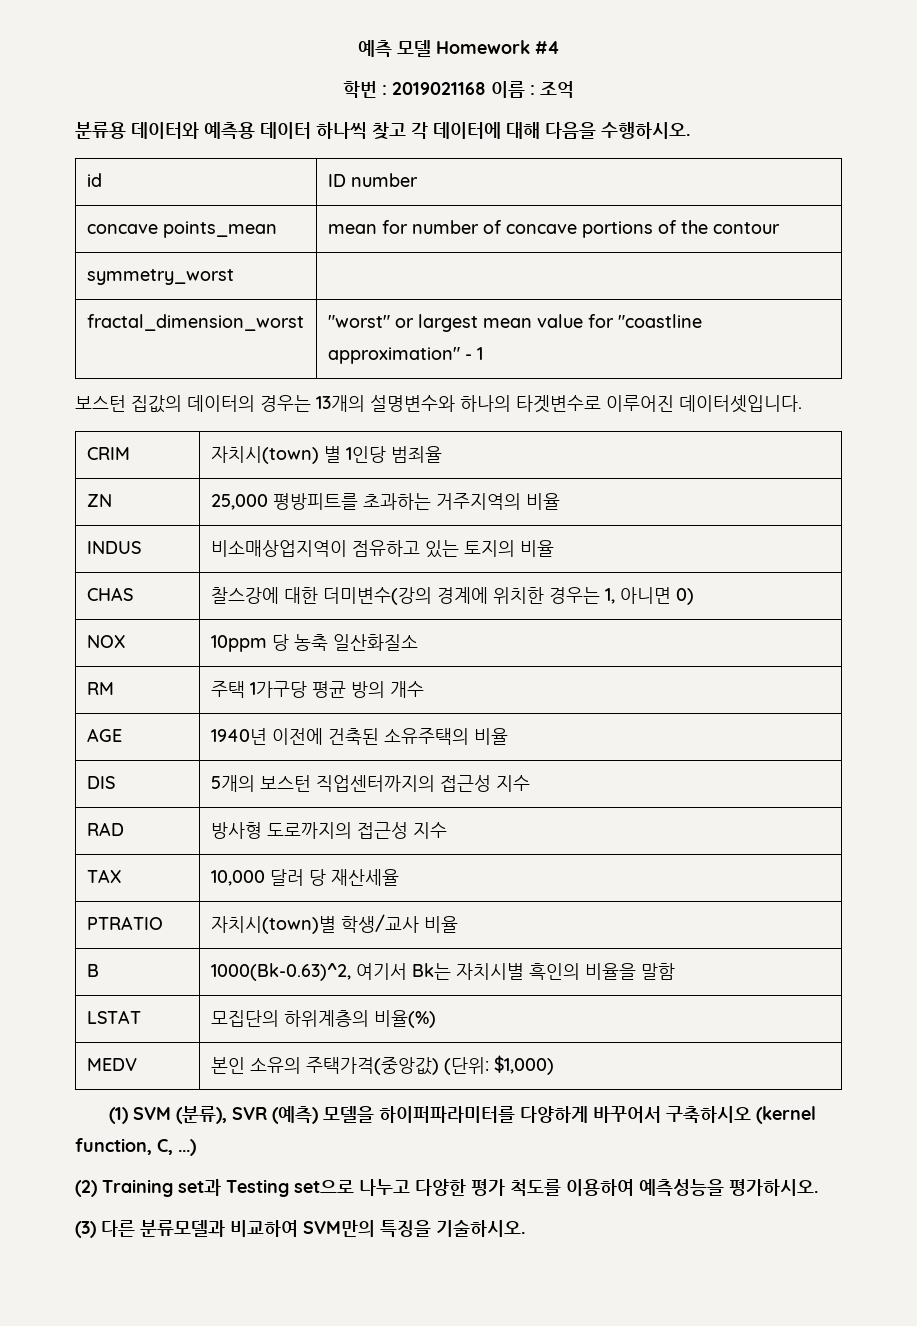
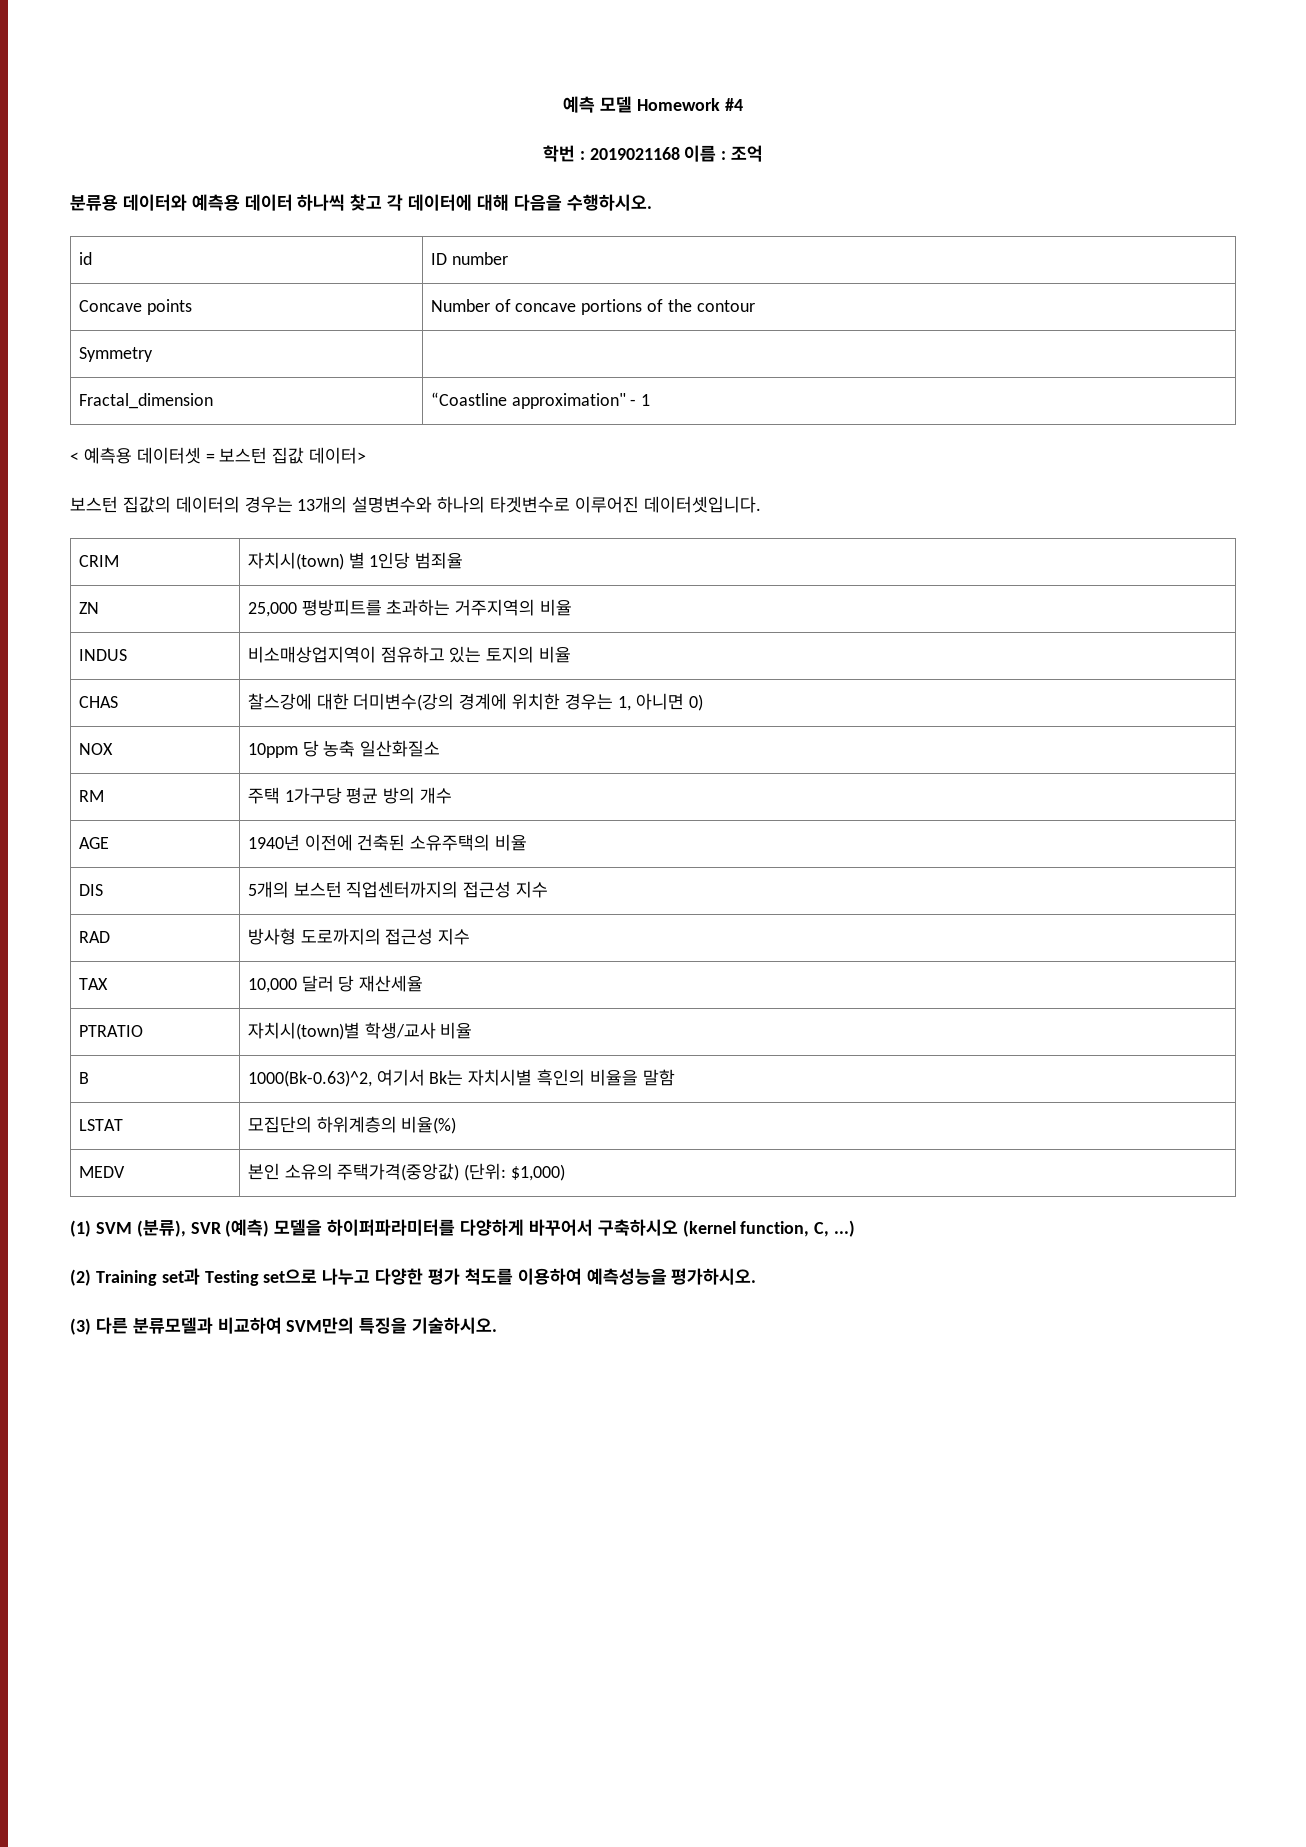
- concave points_mean | mean for number of concave portions of the contour
+ Concave points | Number of concave portions of the contour
- symmetry_worst |
- fractal_dimension_worst | "worst" or largest mean value for "coastline approximation" - 1
+ Symmetry |
+ Fractal_dimension | “Coastline approximation" - 1
+ < 예측용 데이터셋 = 보스턴 집값 데이터>

